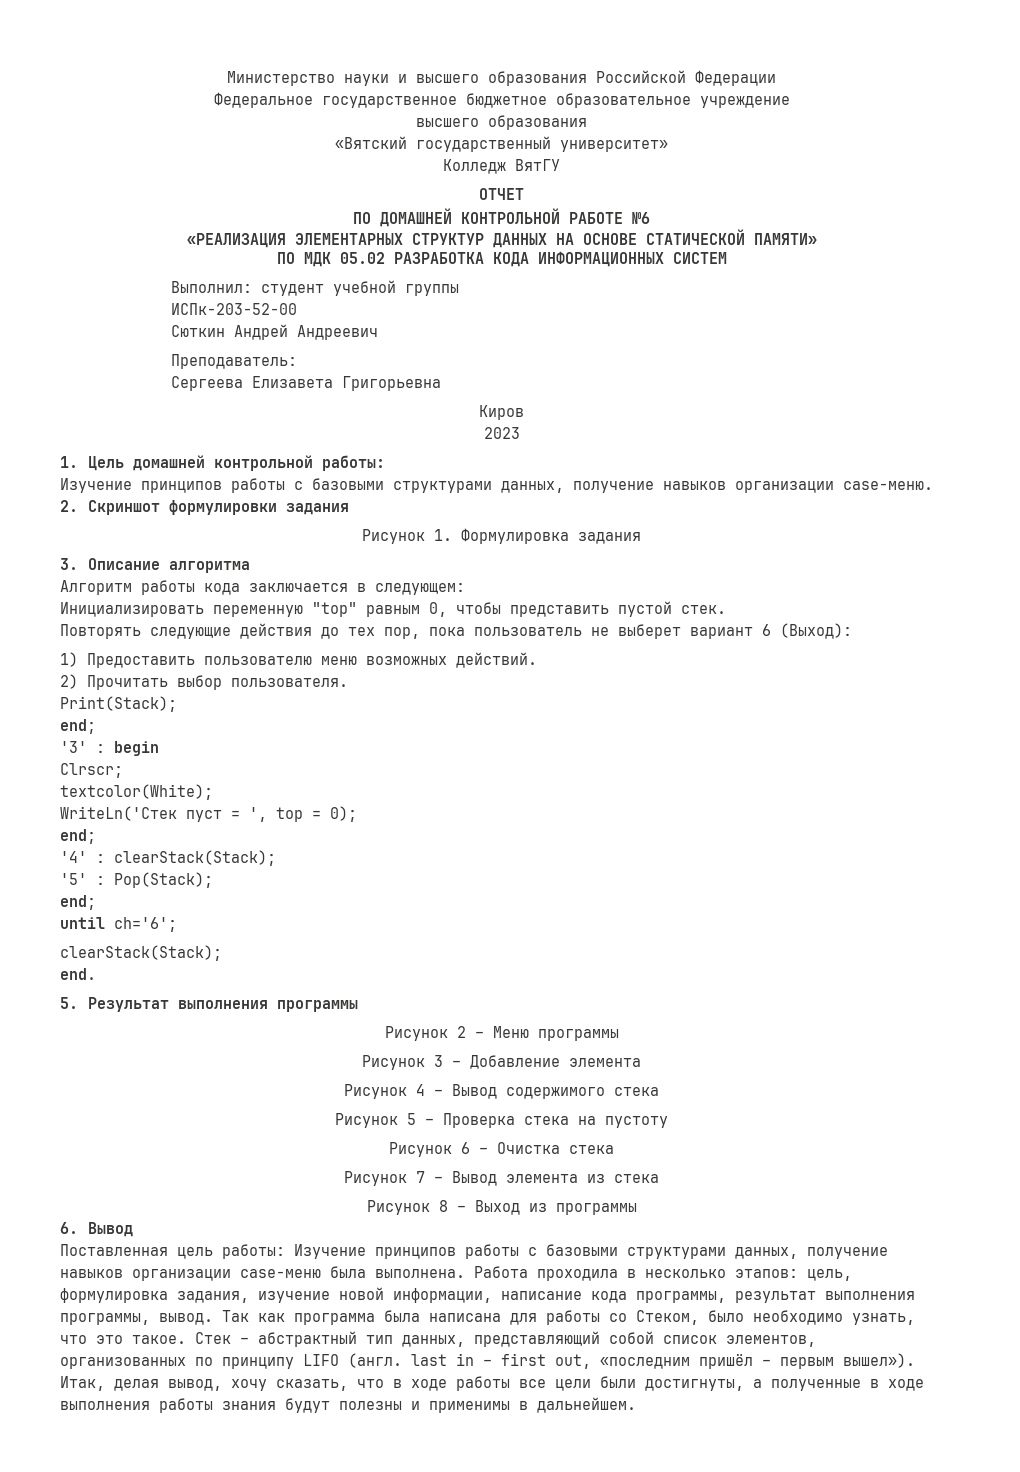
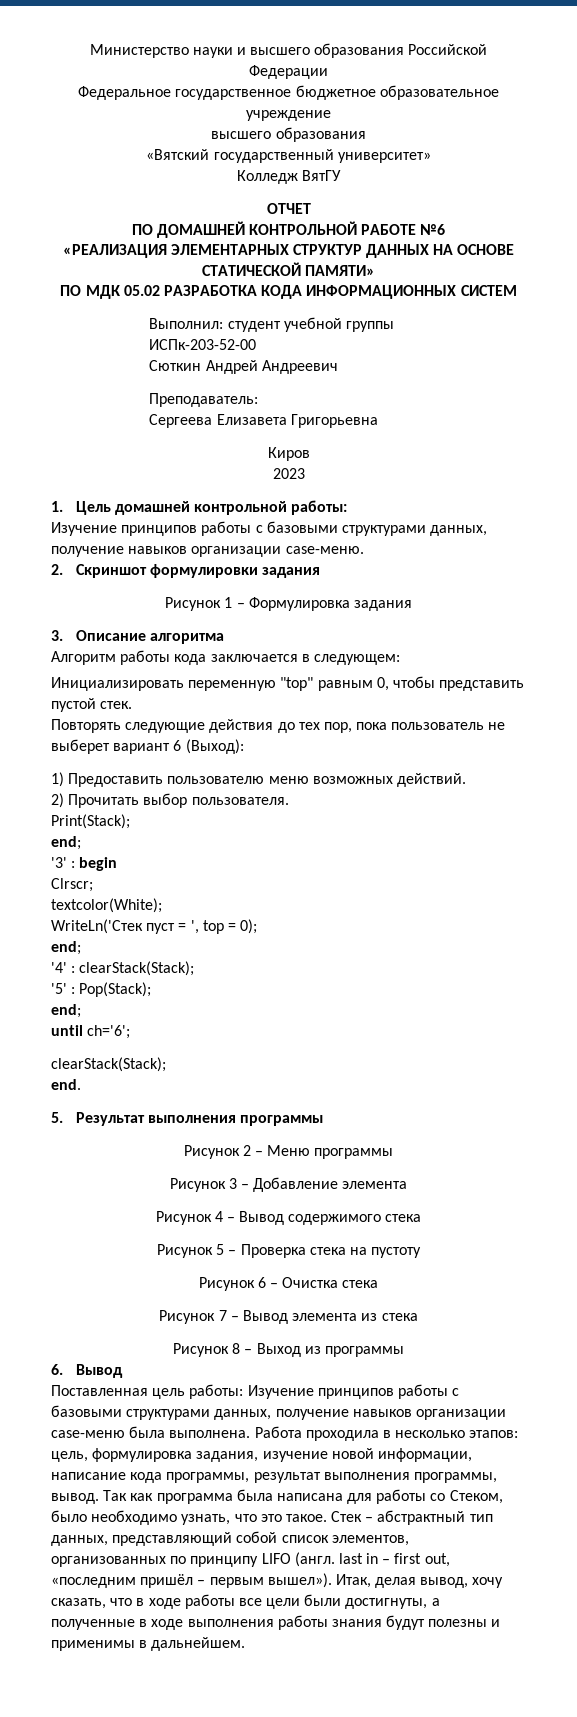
- Рисунок 1. Формулировка задания
+ Рисунок 1 – Формулировка задания

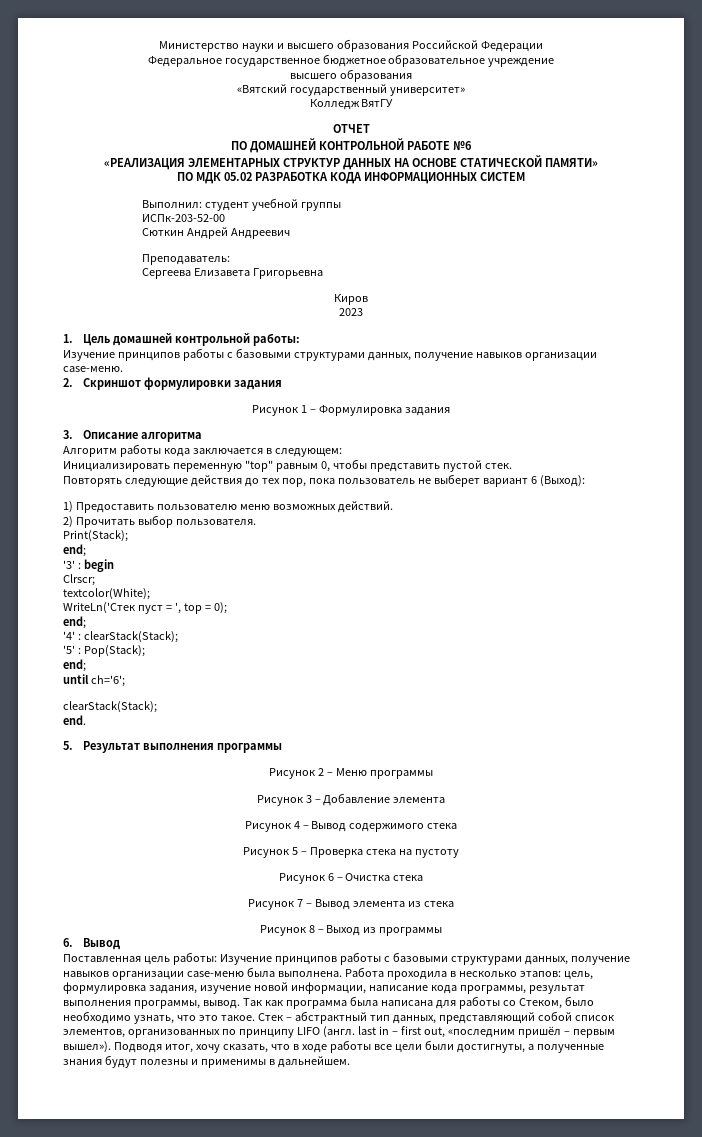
- Итак, делая вывод, хочу сказать, что в ходе работы все цели были достигнуты, а полученные в ходе выполнения работы знания будут полезны и применимы в дальнейшем.
+ Подводя итог, хочу сказать, что в ходе работы все цели были достигнуты, а полученные знания будут полезны и применимы в дальнейшем.

